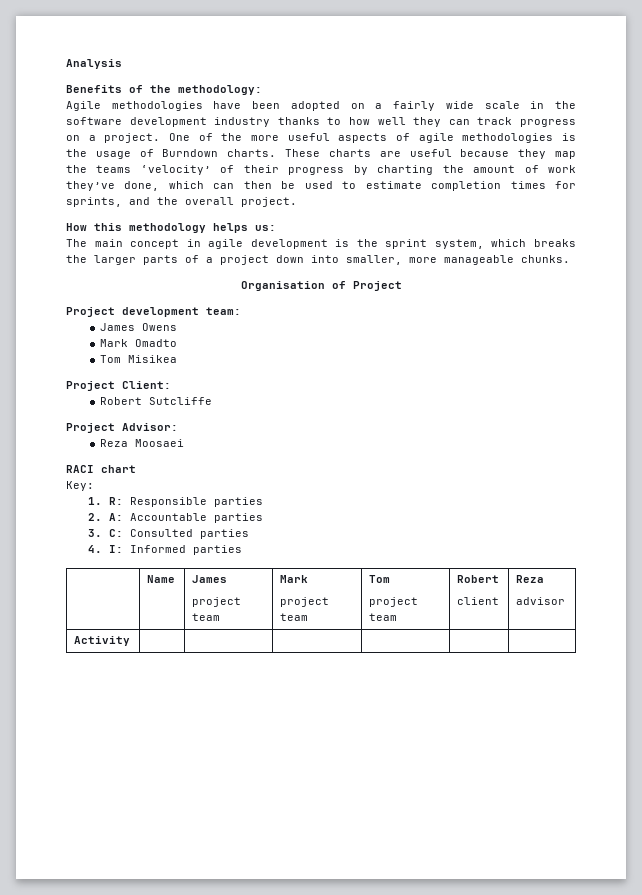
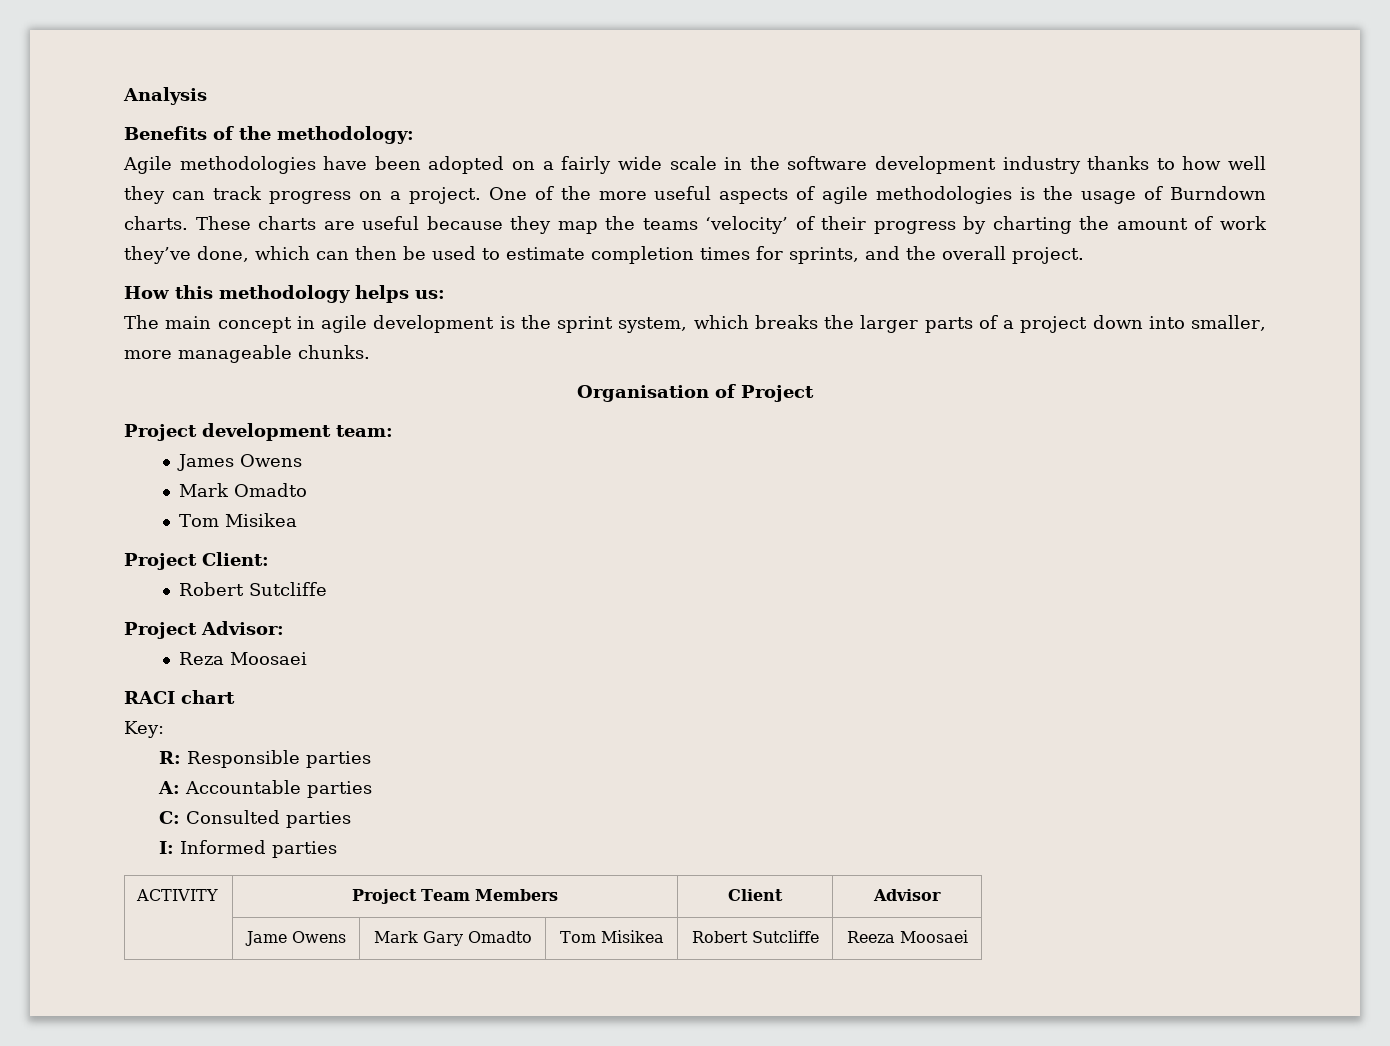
- 1. R: Responsible parties
+ R: Responsible parties
- 2. A: Accountable parties
+ A: Accountable parties
- 3. C: Consulted parties
+ C: Consulted parties
- 4. I: Informed parties
+ I: Informed parties
- | Name | James
- project team | Mark
- project team | Tom
- project team | Robert
- client | Reza
- advisor
- Activity | | | | | |
+ ACTIVITY | Project Team Members | Client | Advisor
+ | Jame Owens | Mark Gary Omadto | Tom Misikea | Robert Sutcliffe | Reeza Moosaei

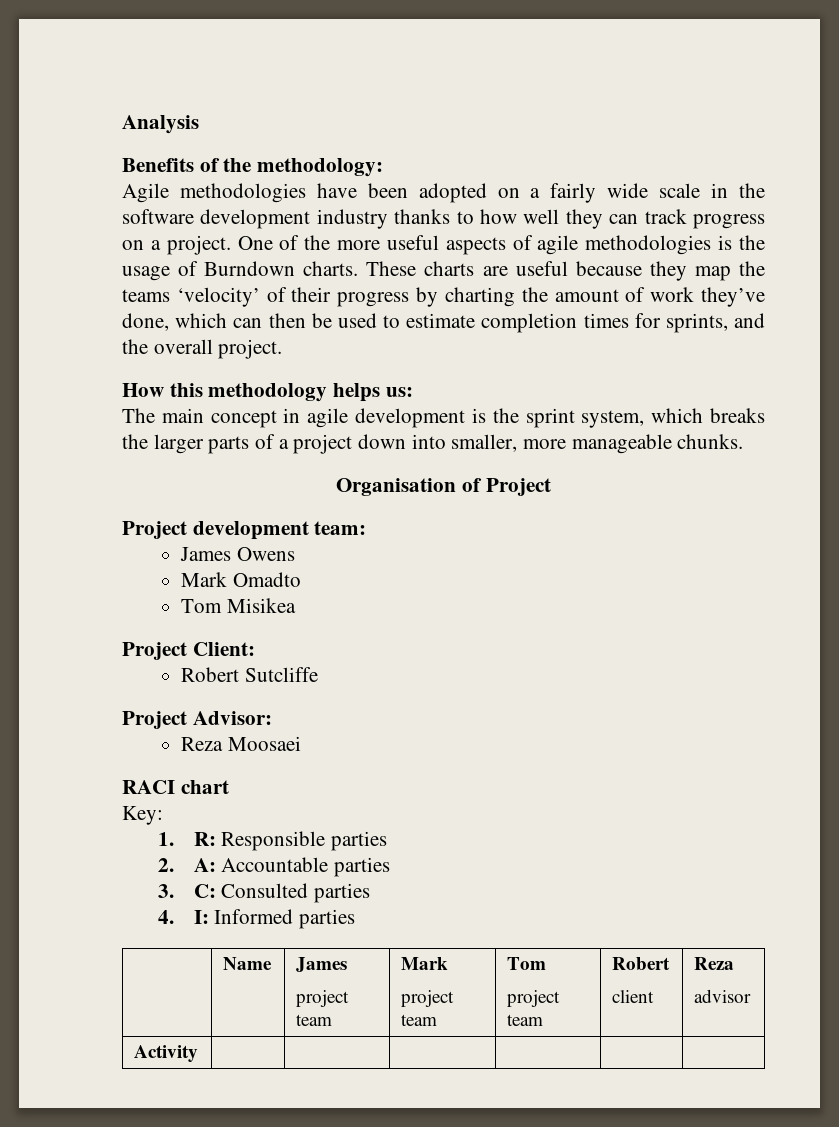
- R: Responsible parties
+ 1. R: Responsible parties
- A: Accountable parties
+ 2. A: Accountable parties
- C: Consulted parties
+ 3. C: Consulted parties
- I: Informed parties
+ 4. I: Informed parties
- ACTIVITY | Project Team Members | Client | Advisor
- | Jame Owens | Mark Gary Omadto | Tom Misikea | Robert Sutcliffe | Reeza Moosaei
+ | Name | James
+ project team | Mark
+ project team | Tom
+ project team | Robert
+ client | Reza
+ advisor
+ Activity | | | | | |

